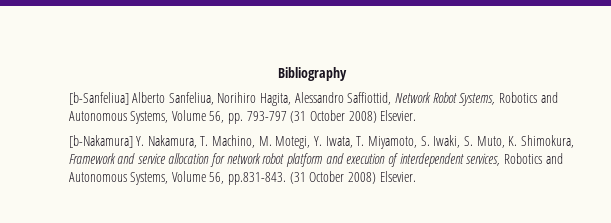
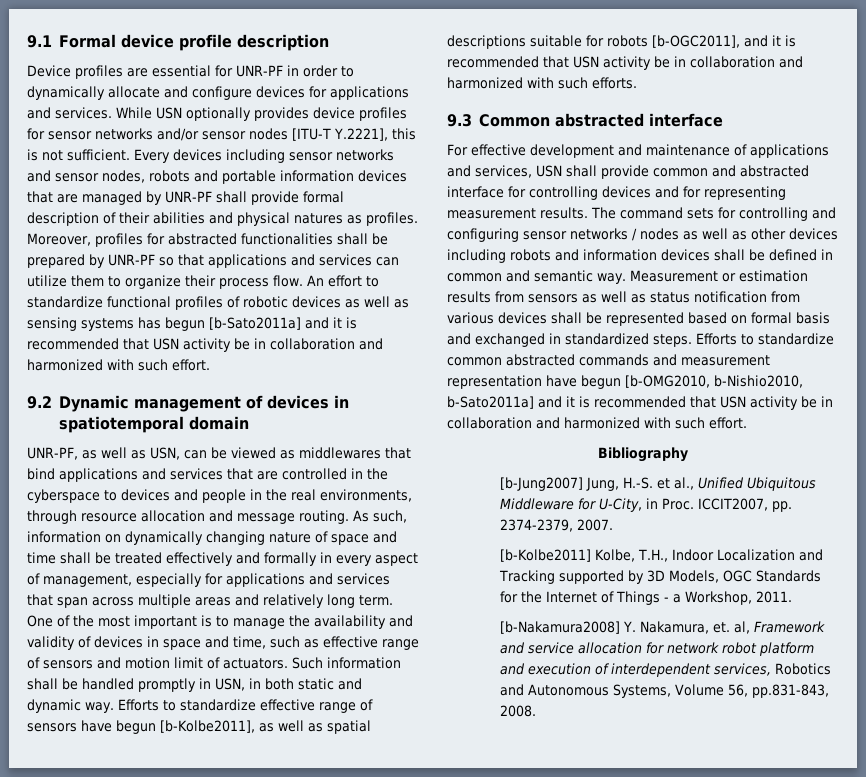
+ 9.1 Formal device profile description
+ Device profiles are essential for UNR-PF in order to dynamically allocate and configure devices for applications and services. While USN optionally provides device profiles for sensor networks and/or sensor nodes [ITU-T Y.2221], this is not sufficient. Every devices including sensor networks and sensor nodes, robots and portable information devices that are managed by UNR-PF shall provide formal description of their abilities and physical natures as profiles. Moreover, profiles for abstracted functionalities shall be prepared by UNR-PF so that applications and services can utilize them to organize their process flow. An effort to standardize functional profiles of robotic devices as well as sensing systems has begun [b-Sato2011a] and it is recommended that USN activity be in collaboration and harmonized with such effort.
+ 9.2 Dynamic management of devices in spatiotemporal domain
+ UNR-PF, as well as USN, can be viewed as middlewares that bind applications and services that are controlled in the cyberspace to devices and people in the real environments, through resource allocation and message routing. As such, information on dynamically changing nature of space and time shall be treated effectively and formally in every aspect of management, especially for applications and services that span across multiple areas and relatively long term. One of the most important is to manage the availability and validity of devices in space and time, such as effective range of sensors and motion limit of actuators. Such information shall be handled promptly in USN, in both static and dynamic way. Efforts to standardize effective range of sensors have begun [b-Kolbe2011], as well as spatial descriptions suitable for robots [b-OGC2011], and it is recommended that USN activity be in collaboration and harmonized with such efforts.
+ 9.3 Common abstracted interface
+ For effective development and maintenance of applications and services, USN shall provide common and abstracted interface for controlling devices and for representing measurement results. The command sets for controlling and configuring sensor networks / nodes as well as other devices including robots and information devices shall be defined in common and semantic way. Measurement or estimation results from sensors as well as status notification from various devices shall be represented based on formal basis and exchanged in standardized steps. Efforts to standardize common abstracted commands and measurement representation have begun [b-OMG2010, b-Nishio2010, b-Sato2011a] and it is recommended that USN activity be in collaboration and harmonized with such effort.
  Bibliography
- [b-Sanfeliua] Alberto Sanfeliua, Norihiro Hagita, Alessandro Saffiottid, Network Robot Systems, Robotics and Autonomous Systems, Volume 56, pp. 793-797 (31 October 2008) Elsevier.
- [b-Nakamura] Y. Nakamura, T. Machino, M. Motegi, Y. Iwata, T. Miyamoto, S. Iwaki, S. Muto, K. Shimokura, Framework and service allocation for network robot platform and execution of interdependent services, Robotics and Autonomous Systems, Volume 56, pp.831-843. (31 October 2008) Elsevier.
+ [b-Jung2007] Jung, H.-S. et al., Unified Ubiquitous Middleware for U-City, in Proc. ICCIT2007, pp. 2374-2379, 2007.
+ [b-Kolbe2011] Kolbe, T.H., Indoor Localization and Tracking supported by 3D Models, OGC Standards for the Internet of Things - a Workshop, 2011.
+ [b-Nakamura2008] Y. Nakamura, et. al, Framework and service allocation for network robot platform and execution of interdependent services, Robotics and Autonomous Systems, Volume 56, pp.831-843, 2008.

